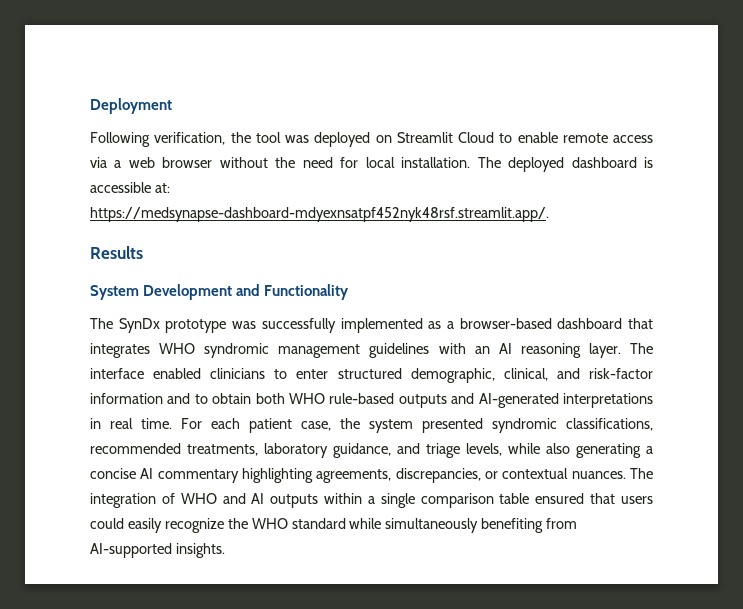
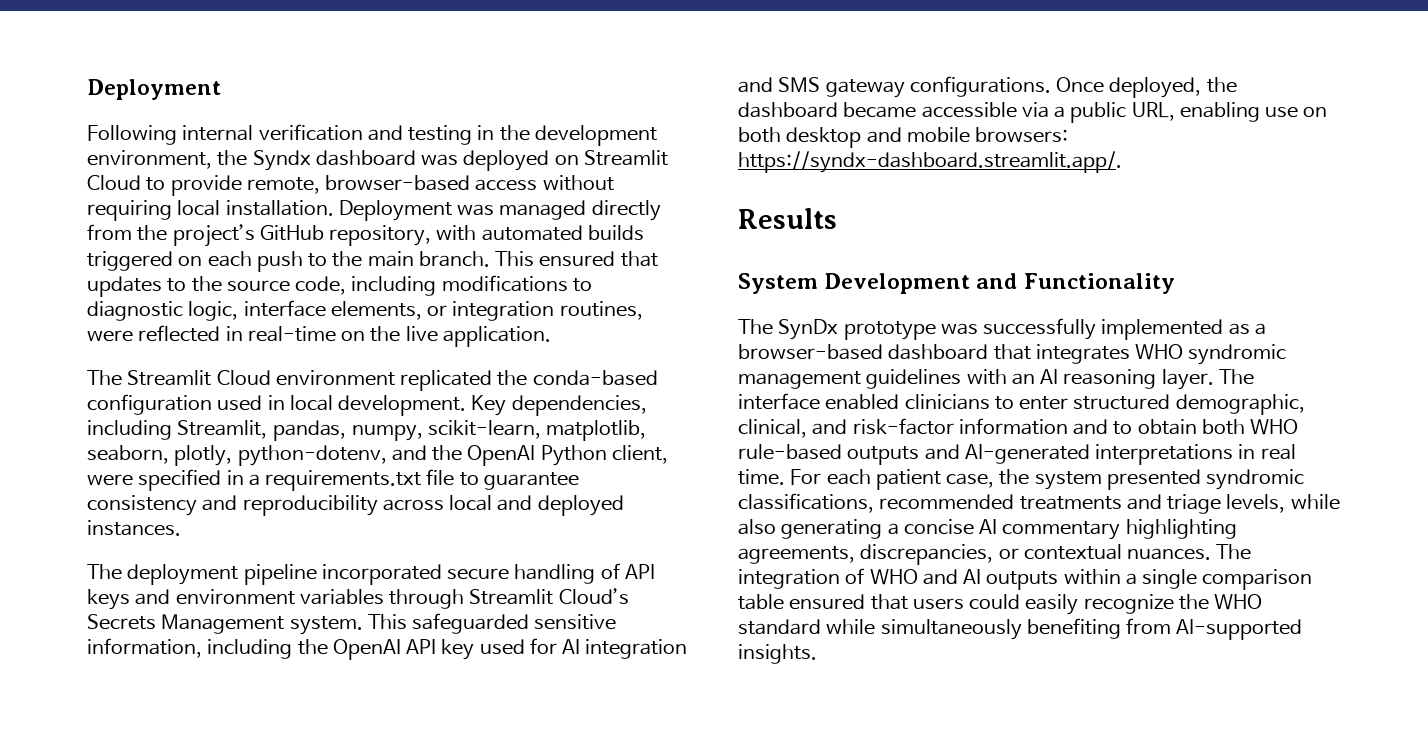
- Following verification, the tool was deployed on Streamlit Cloud to enable remote access via a web browser without the need for local installation. The deployed dashboard is accessible at:
- https://medsynapse-dashboard-mdyexnsatpf452nyk48rsf.streamlit.app/.
+ Following internal verification and testing in the development environment, the Syndx dashboard was deployed on Streamlit Cloud to provide remote, browser-based access without requiring local installation. Deployment was managed directly from the project’s GitHub repository, with automated builds triggered on each push to the main branch. This ensured that updates to the source code, including modifications to diagnostic logic, interface elements, or integration routines, were reflected in real-time on the live application.
+ The Streamlit Cloud environment replicated the conda-based configuration used in local development. Key dependencies, including Streamlit, pandas, numpy, scikit-learn, matplotlib, seaborn, plotly, python-dotenv, and the OpenAI Python client, were specified in a requirements.txt file to guarantee consistency and reproducibility across local and deployed instances.
+ The deployment pipeline incorporated secure handling of API keys and environment variables through Streamlit Cloud’s Secrets Management system. This safeguarded sensitive information, including the OpenAI API key used for AI integration and SMS gateway configurations. Once deployed, the dashboard became accessible via a public URL, enabling use on both desktop and mobile browsers: https://syndx-dashboard.streamlit.app/.
- For each patient case, the system presented syndromic classifications, recommended treatments, laboratory guidance, and triage levels, while also generating a concise AI commentary highlighting agreements, discrepancies, or contextual nuances.
+ For each patient case, the system presented syndromic classifications, recommended treatments and triage levels, while also generating a concise AI commentary highlighting agreements, discrepancies, or contextual nuances.

